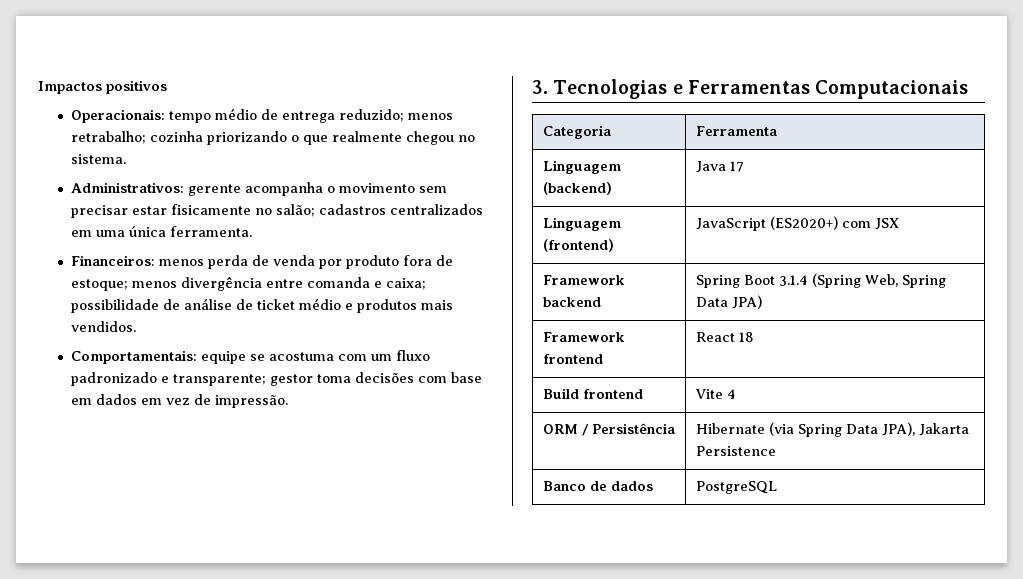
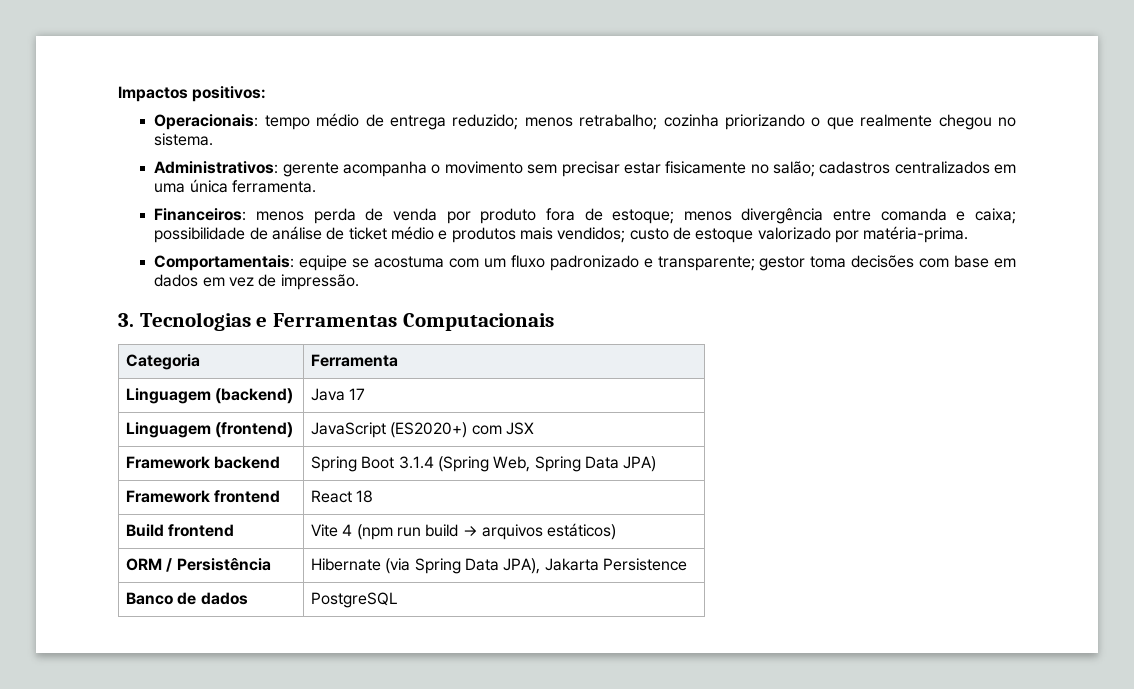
- Impactos positivos
+ Impactos positivos:
- Financeiros: menos perda de venda por produto fora de estoque; menos divergência entre comanda e caixa; possibilidade de análise de ticket médio e produtos mais vendidos.
+ Financeiros: menos perda de venda por produto fora de estoque; menos divergência entre comanda e caixa; possibilidade de análise de ticket médio e produtos mais vendidos; custo de estoque valorizado por matéria-prima.
- Build frontend | Vite 4
+ Build frontend | Vite 4 (npm run build → arquivos estáticos)

